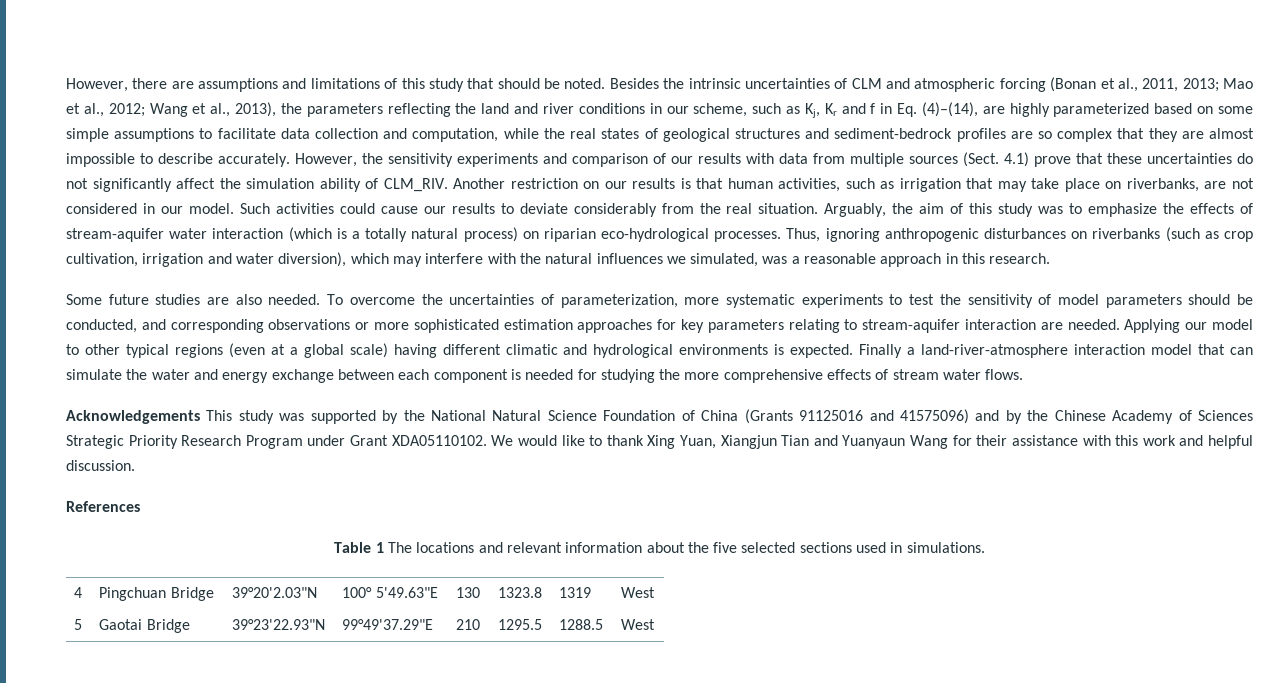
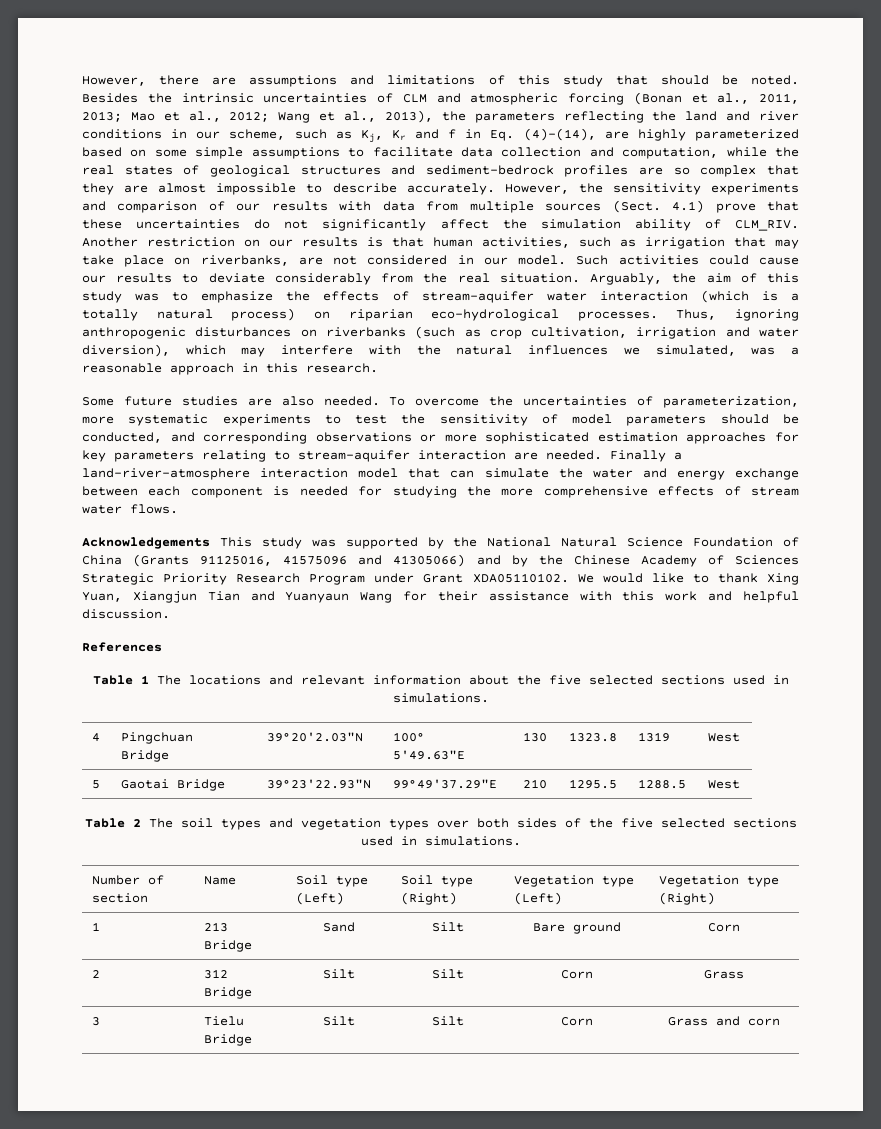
- Applying our model to other typical regions (even at a global scale) having different climatic and hydrological environments is expected.
- Acknowledgements This study was supported by the National Natural Science Foundation of China (Grants 91125016 and 41575096) and by the Chinese Academy of Sciences Strategic Priority Research Program under Grant XDA05110102.
+ Acknowledgements This study was supported by the National Natural Science Foundation of China (Grants 91125016, 41575096 and 41305066) and by the Chinese Academy of Sciences Strategic Priority Research Program under Grant XDA05110102.
+ Table 2 The soil types and vegetation types over both sides of the five selected sections used in simulations.
+ Number of section | Name | Soil type (Left) | Soil type (Right) | Vegetation type (Left) | Vegetation type (Right)
+ 1 | 213 Bridge | Sand | Silt | Bare ground | Corn
+ 2 | 312 Bridge | Silt | Silt | Corn | Grass
+ 3 | Tielu Bridge | Silt | Silt | Corn | Grass and corn

